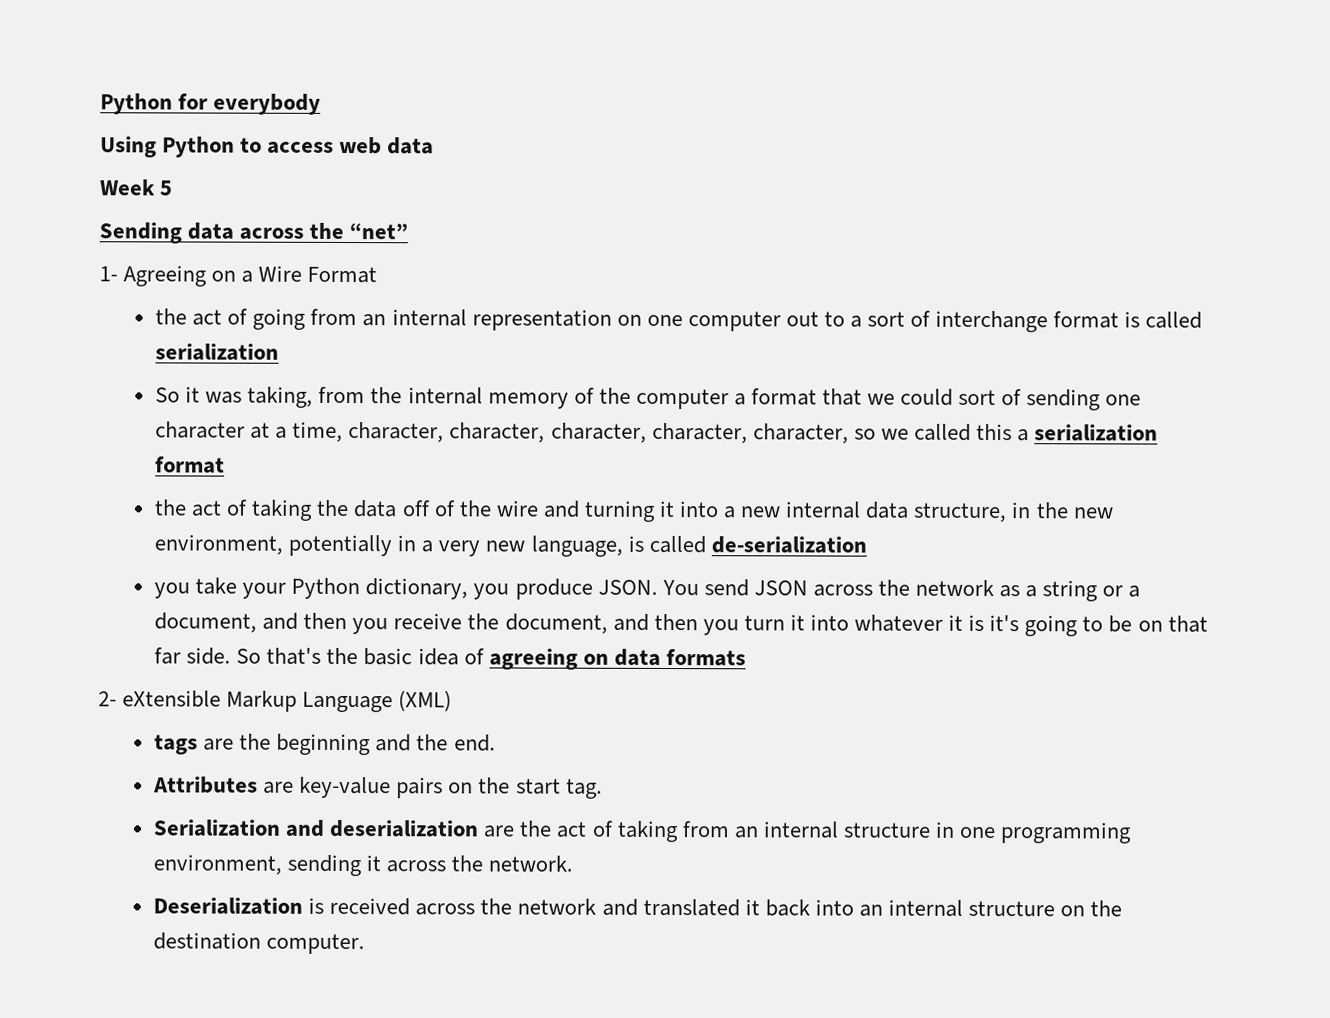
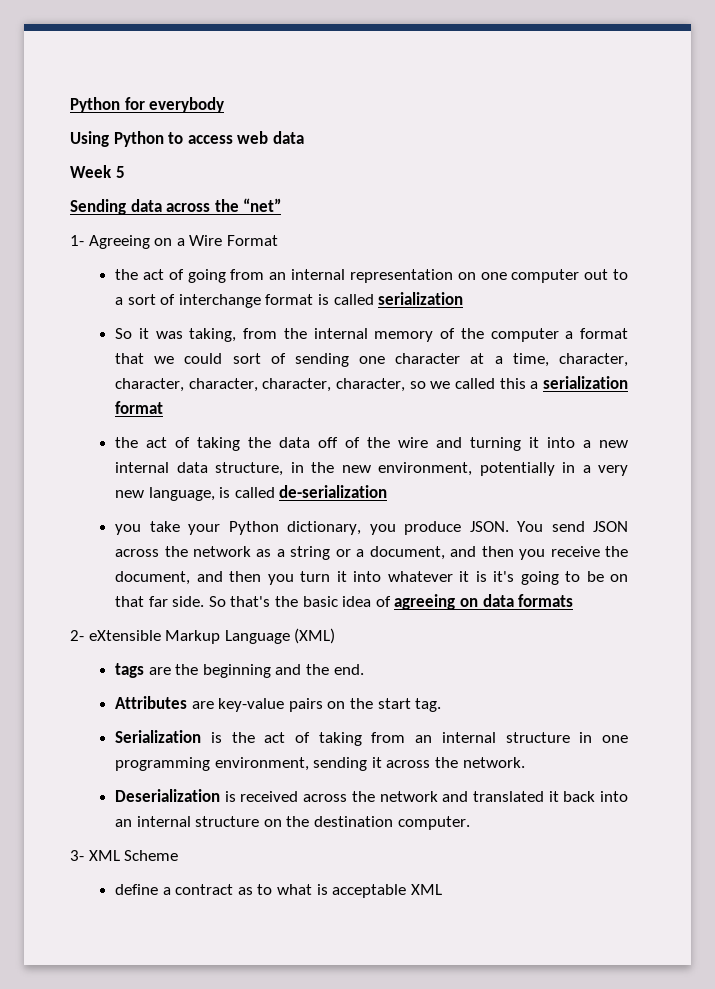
- Serialization and deserialization are the act of taking from an internal structure in one programming environment, sending it across the network.
+ Serialization is the act of taking from an internal structure in one programming environment, sending it across the network.
+ 3- XML Scheme
+ define a contract as to what is acceptable XML

